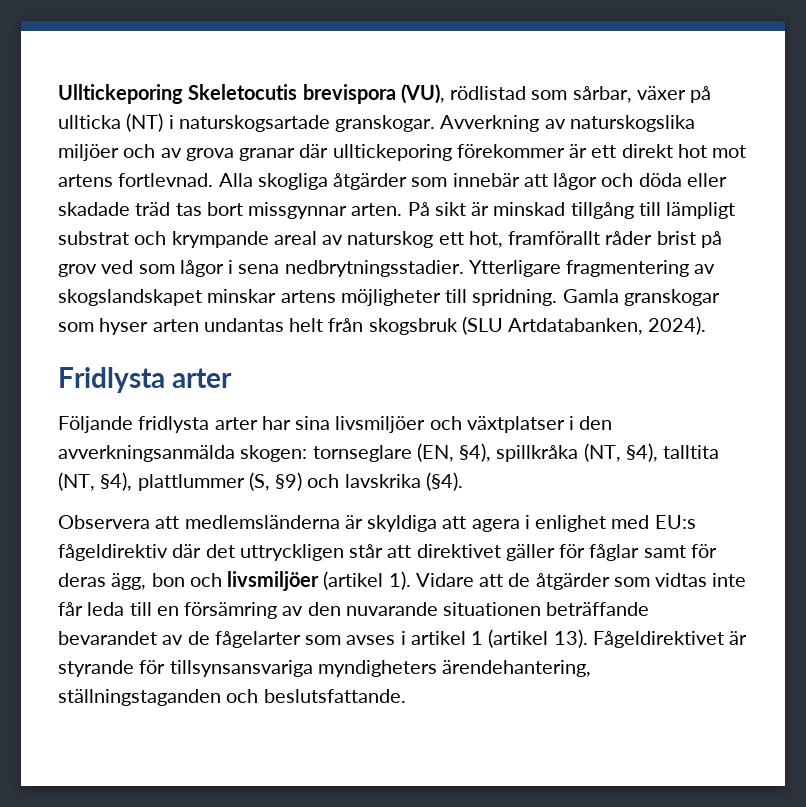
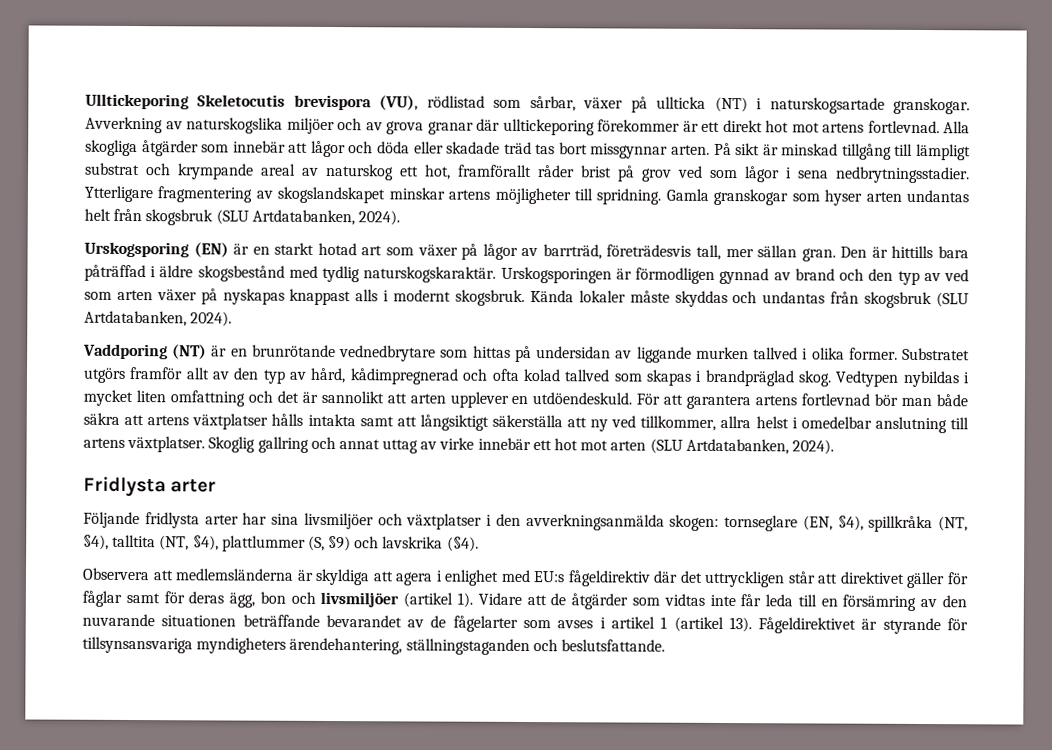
+ Urskogsporing (EN) är en starkt hotad art som växer på lågor av barrträd, företrädesvis tall, mer sällan gran. Den är hittills bara påträffad i äldre skogsbestånd med tydlig naturskogskaraktär. Urskogsporingen är förmodligen gynnad av brand och den typ av ved som arten växer på nyskapas knappast alls i modernt skogsbruk. Kända lokaler måste skyddas och undantas från skogsbruk (SLU Artdatabanken, 2024).
+ Vaddporing (NT) är en brunrötande vednedbrytare som hittas på undersidan av liggande murken tallved i olika former. Substratet utgörs framför allt av den typ av hård, kådimpregnerad och ofta kolad tallved som skapas i brandpräglad skog. Vedtypen nybildas i mycket liten omfattning och det är sannolikt att arten upplever en utdöendeskuld. För att garantera artens fortlevnad bör man både säkra att artens växtplatser hålls intakta samt att långsiktigt säkerställa att ny ved tillkommer, allra helst i omedelbar anslutning till artens växtplatser. Skoglig gallring och annat uttag av virke innebär ett hot mot arten (SLU Artdatabanken, 2024).

